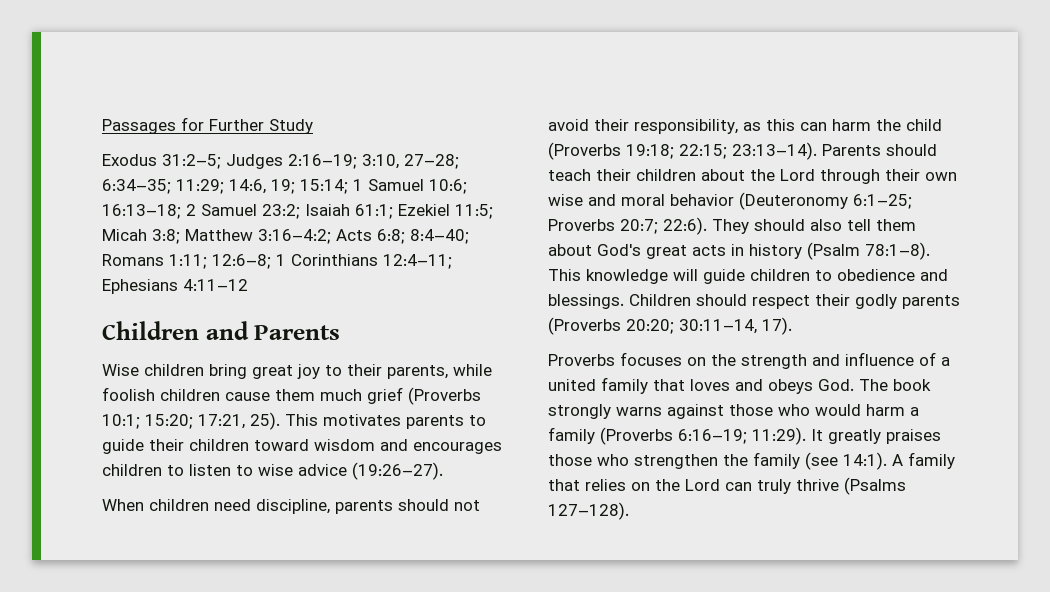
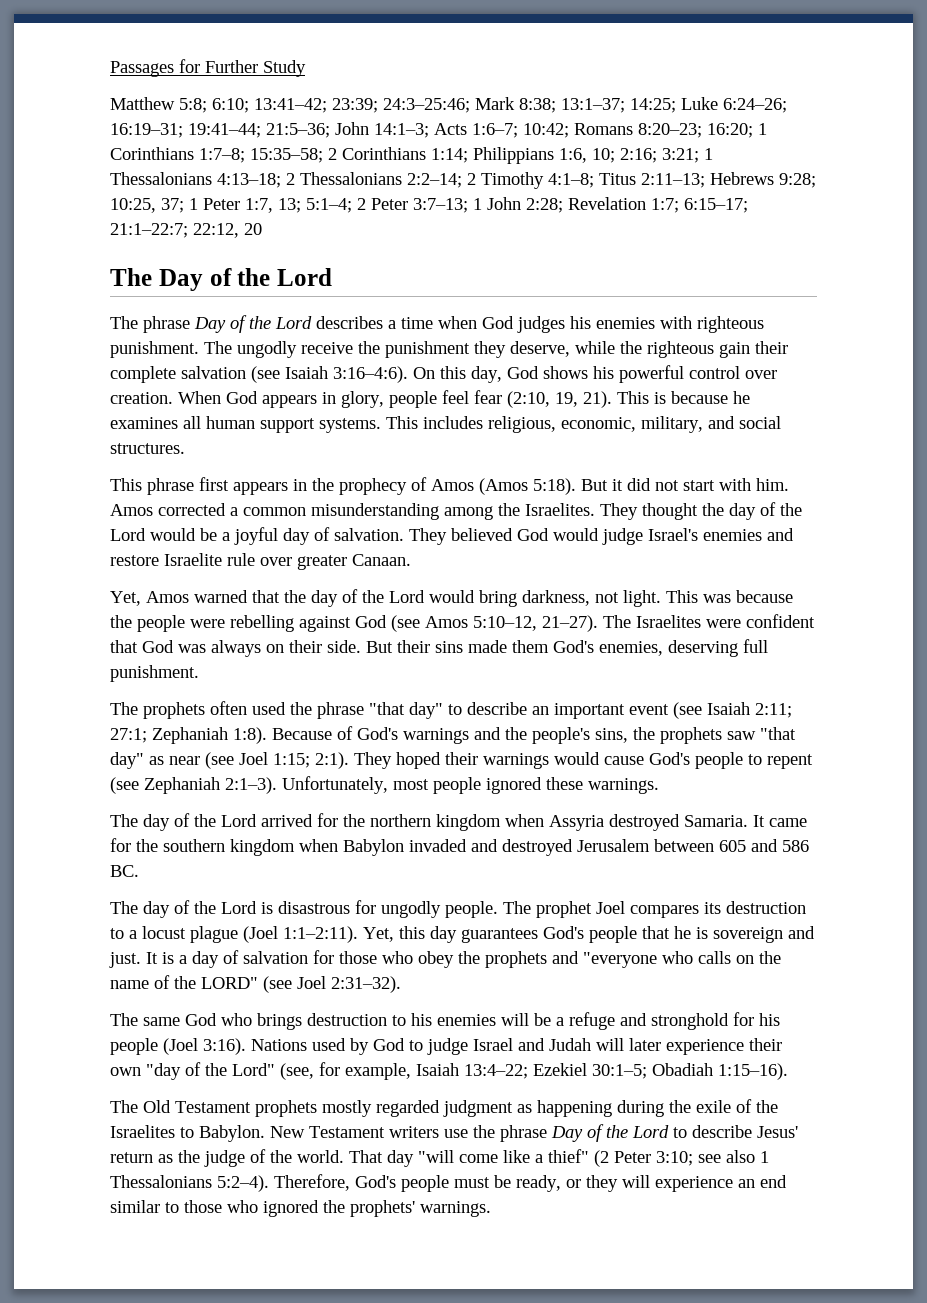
- Exodus 31:2–5; Judges 2:16–19; 3:10, 27–28; 6:34–35; 11:29; 14:6, 19; 15:14; 1 Samuel 10:6; 16:13–18; 2 Samuel 23:2; Isaiah 61:1; Ezekiel 11:5; Micah 3:8; Matthew 3:16–4:2; Acts 6:8; 8:4–40; Romans 1:11; 12:6–8; 1 Corinthians 12:4–11; Ephesians 4:11–12
- Children and Parents
- Wise children bring great joy to their parents, while foolish children cause them much grief (Proverbs 10:1; 15:20; 17:21, 25). This motivates parents to guide their children toward wisdom and encourages children to listen to wise advice (19:26–27).
- When children need discipline, parents should not avoid their responsibility, as this can harm the child (Proverbs 19:18; 22:15; 23:13–14). Parents should teach their children about the Lord through their own wise and moral behavior (Deuteronomy 6:1–25; Proverbs 20:7; 22:6). They should also tell them about God's great acts in history (Psalm 78:1–8). This knowledge will guide children to obedience and blessings. Children should respect their godly parents (Proverbs 20:20; 30:11–14, 17).
- Proverbs focuses on the strength and influence of a united family that loves and obeys God. The book strongly warns against those who would harm a family (Proverbs 6:16–19; 11:29). It greatly praises those who strengthen the family (see 14:1). A family that relies on the Lord can truly thrive (Psalms 127–128).
+ Matthew 5:8; 6:10; 13:41–42; 23:39; 24:3–25:46; Mark 8:38; 13:1–37; 14:25; Luke 6:24–26; 16:19–31; 19:41–44; 21:5–36; John 14:1–3; Acts 1:6–7; 10:42; Romans 8:20–23; 16:20; 1 Corinthians 1:7–8; 15:35–58; 2 Corinthians 1:14; Philippians 1:6, 10; 2:16; 3:21; 1 Thessalonians 4:13–18; 2 Thessalonians 2:2–14; 2 Timothy 4:1–8; Titus 2:11–13; Hebrews 9:28; 10:25, 37; 1 Peter 1:7, 13; 5:1–4; 2 Peter 3:7–13; 1 John 2:28; Revelation 1:7; 6:15–17; 21:1–22:7; 22:12, 20
+ The Day of the Lord
+ The phrase Day of the Lord describes a time when God judges his enemies with righteous punishment. The ungodly receive the punishment they deserve, while the righteous gain their complete salvation (see Isaiah 3:16–4:6). On this day, God shows his powerful control over creation. When God appears in glory, people feel fear (2:10, 19, 21). This is because he examines all human support systems. This includes religious, economic, military, and social structures.
+ This phrase first appears in the prophecy of Amos (Amos 5:18). But it did not start with him. Amos corrected a common misunderstanding among the Israelites. They thought the day of the Lord would be a joyful day of salvation. They believed God would judge Israel's enemies and restore Israelite rule over greater Canaan.
+ Yet, Amos warned that the day of the Lord would bring darkness, not light. This was because the people were rebelling against God (see Amos 5:10–12, 21–27). The Israelites were confident that God was always on their side. But their sins made them God's enemies, deserving full punishment.
+ The prophets often used the phrase "that day" to describe an important event (see Isaiah 2:11; 27:1; Zephaniah 1:8). Because of God's warnings and the people's sins, the prophets saw "that day" as near (see Joel 1:15; 2:1). They hoped their warnings would cause God's people to repent (see Zephaniah 2:1–3). Unfortunately, most people ignored these warnings.
+ The day of the Lord arrived for the northern kingdom when Assyria destroyed Samaria. It came for the southern kingdom when Babylon invaded and destroyed Jerusalem between 605 and 586 BC.
+ The day of the Lord is disastrous for ungodly people. The prophet Joel compares its destruction to a locust plague (Joel 1:1–2:11). Yet, this day guarantees God's people that he is sovereign and just. It is a day of salvation for those who obey the prophets and "everyone who calls on the name of the LORD" (see Joel 2:31–32).
+ The same God who brings destruction to his enemies will be a refuge and stronghold for his people (Joel 3:16). Nations used by God to judge Israel and Judah will later experience their own "day of the Lord" (see, for example, Isaiah 13:4–22; Ezekiel 30:1–5; Obadiah 1:15–16).
+ The Old Testament prophets mostly regarded judgment as happening during the exile of the Israelites to Babylon. New Testament writers use the phrase Day of the Lord to describe Jesus' return as the judge of the world. That day "will come like a thief" (2 Peter 3:10; see also 1 Thessalonians 5:2–4). Therefore, God's people must be ready, or they will experience an end similar to those who ignored the prophets' warnings.

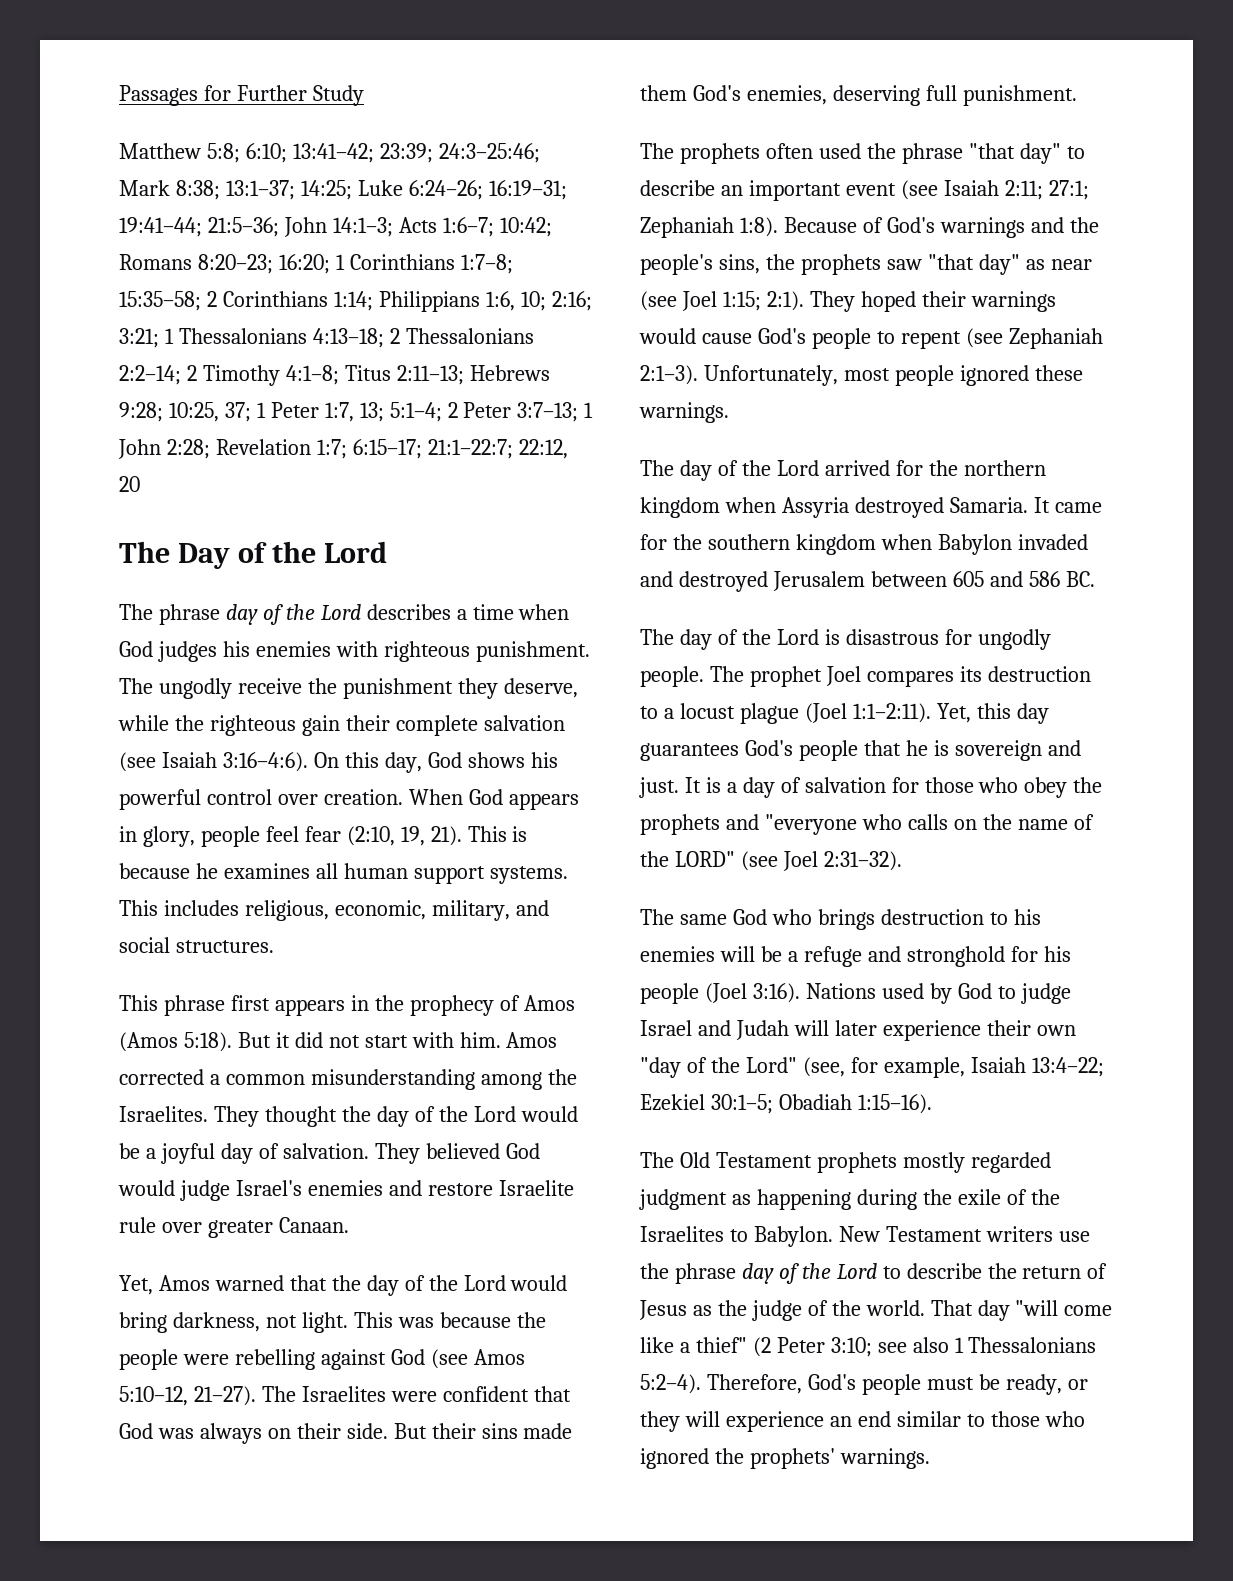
- The phrase Day of the Lord describes a time when God judges his enemies with righteous punishment.
+ The phrase day of the Lord describes a time when God judges his enemies with righteous punishment.
- New Testament writers use the phrase Day of the Lord to describe Jesus' return as the judge of the world.
+ New Testament writers use the phrase day of the Lord to describe the return of Jesus as the judge of the world.

